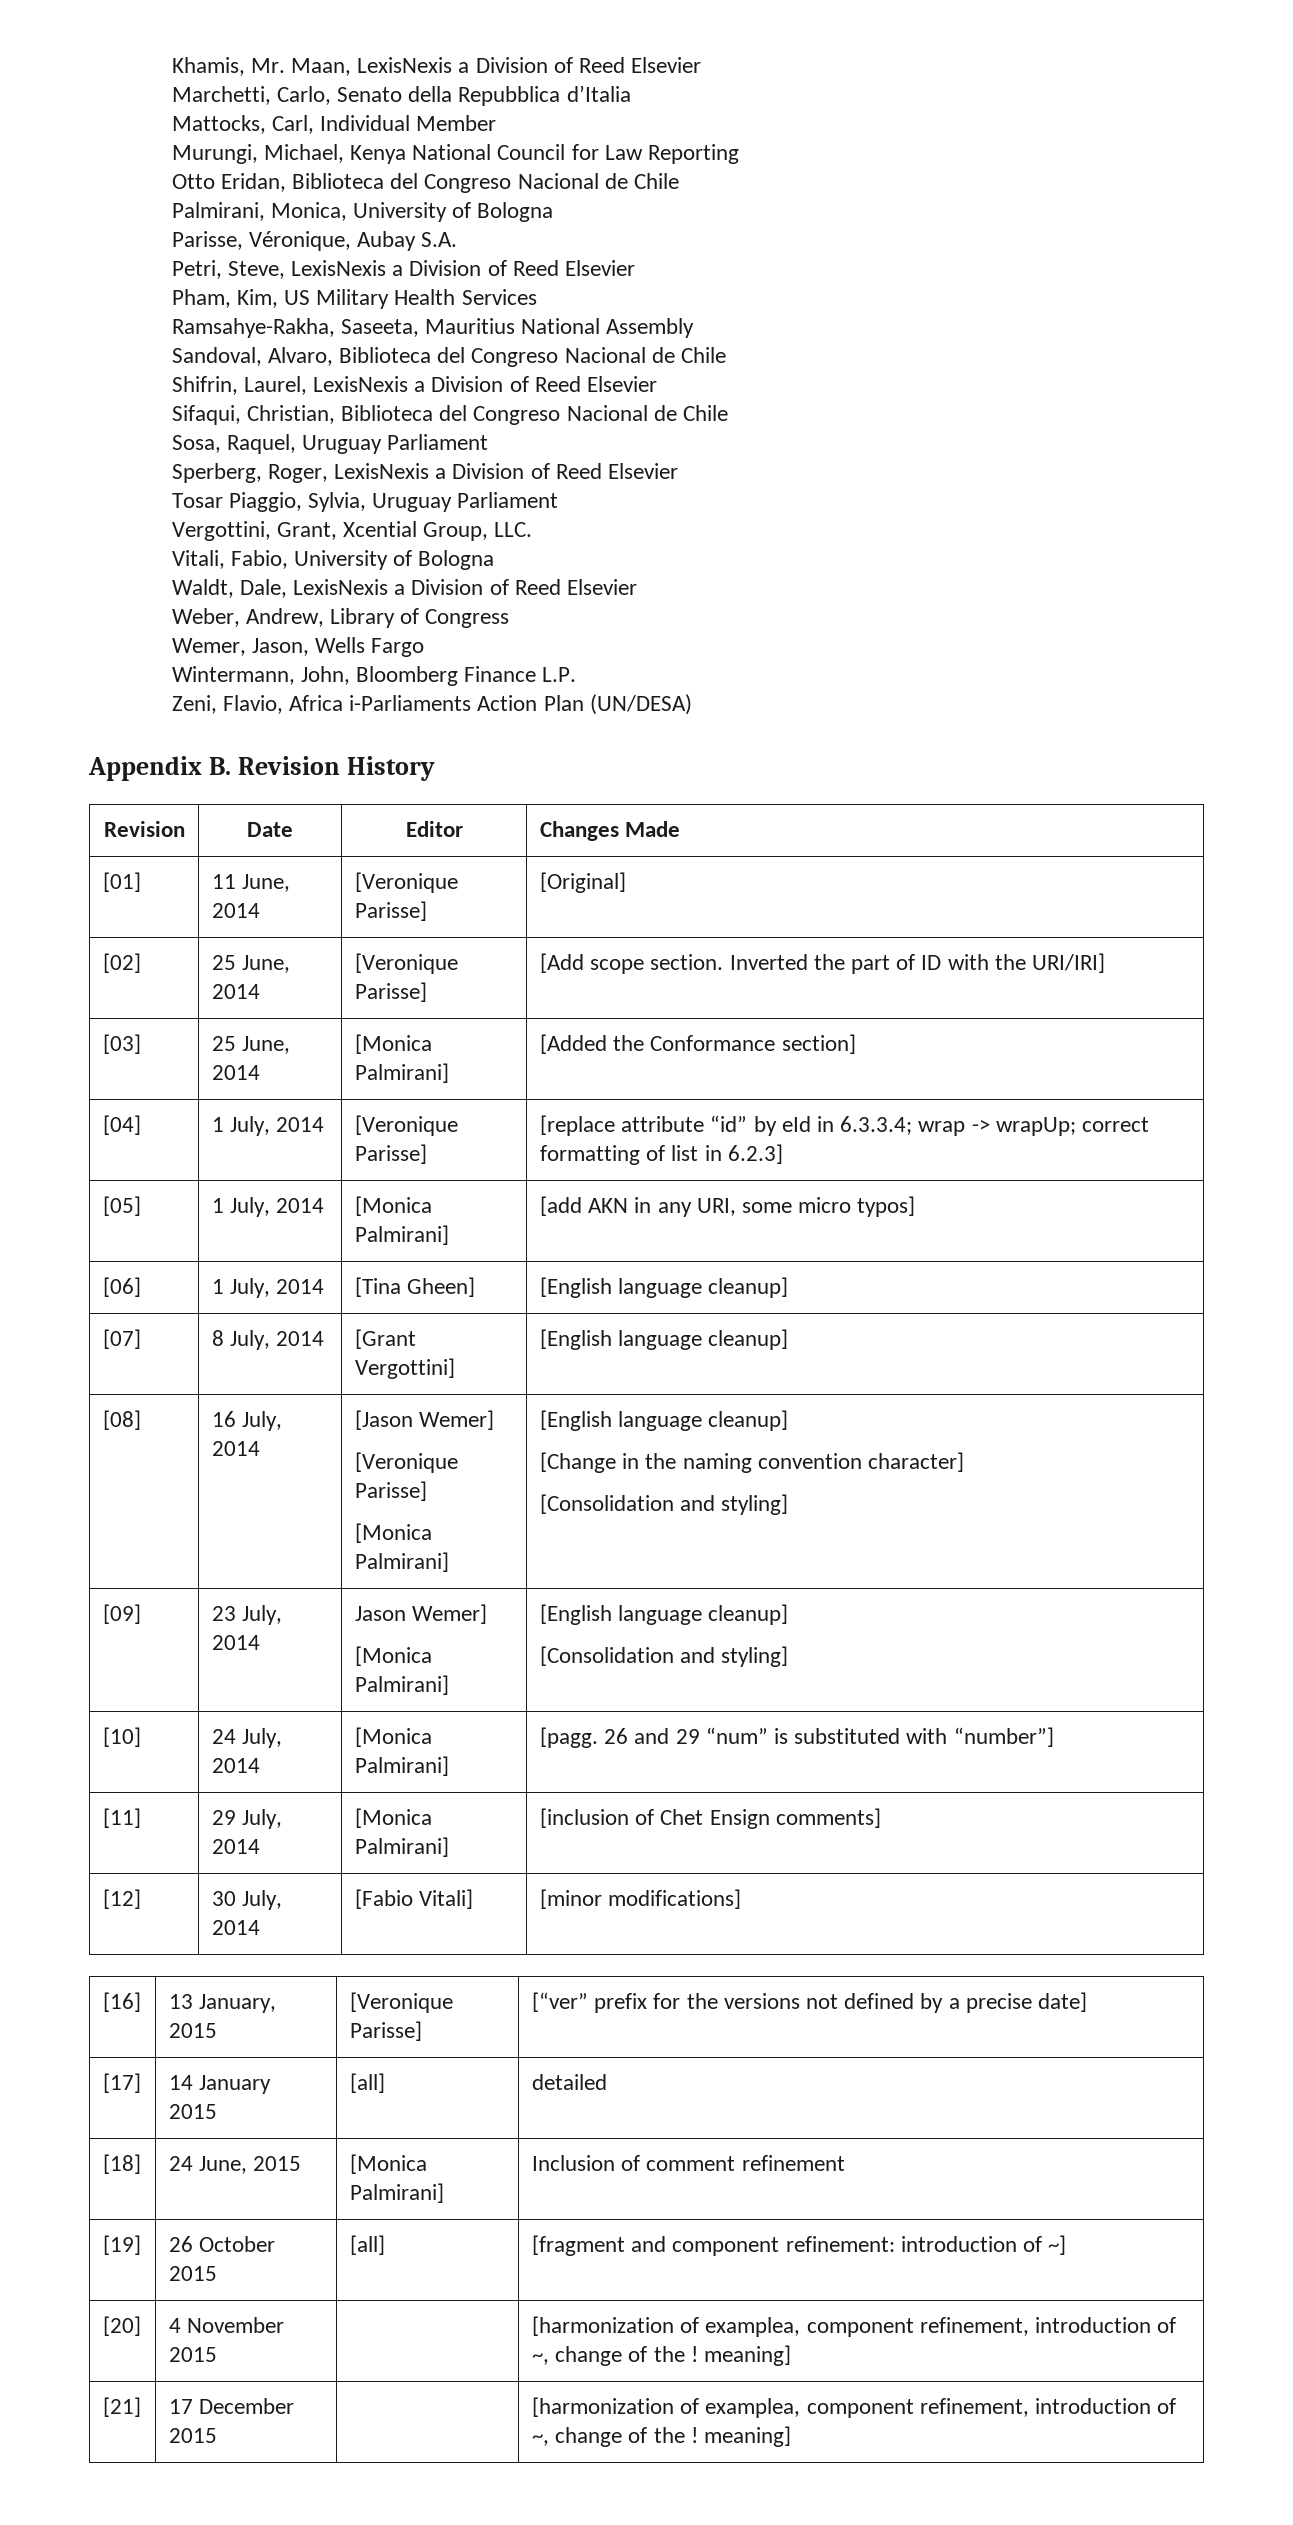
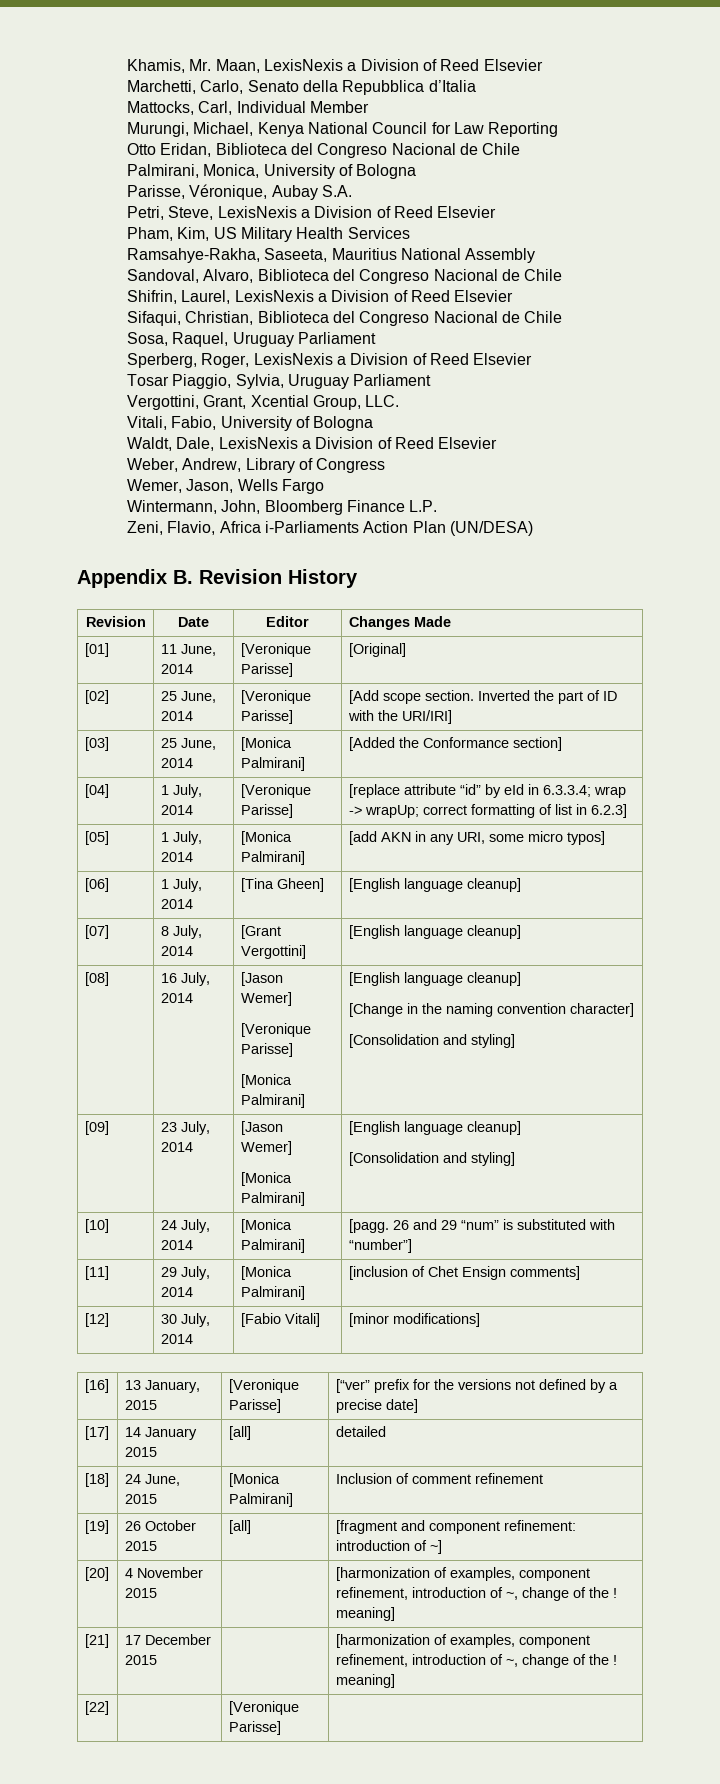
- [09] | 23 July, 2014 | Jason Wemer]
+ [09] | 23 July, 2014 | [Jason Wemer]
- [20] | 4 November 2015 | | [harmonization of examplea, component refinement, introduction of ~, change of the ! meaning]
+ [20] | 4 November 2015 | | [harmonization of examples, component refinement, introduction of ~, change of the ! meaning]
- [21] | 17 December 2015 | | [harmonization of examplea, component refinement, introduction of ~, change of the ! meaning]
+ [21] | 17 December 2015 | | [harmonization of examples, component refinement, introduction of ~, change of the ! meaning]
+ [22] | | [Veronique Parisse] |

